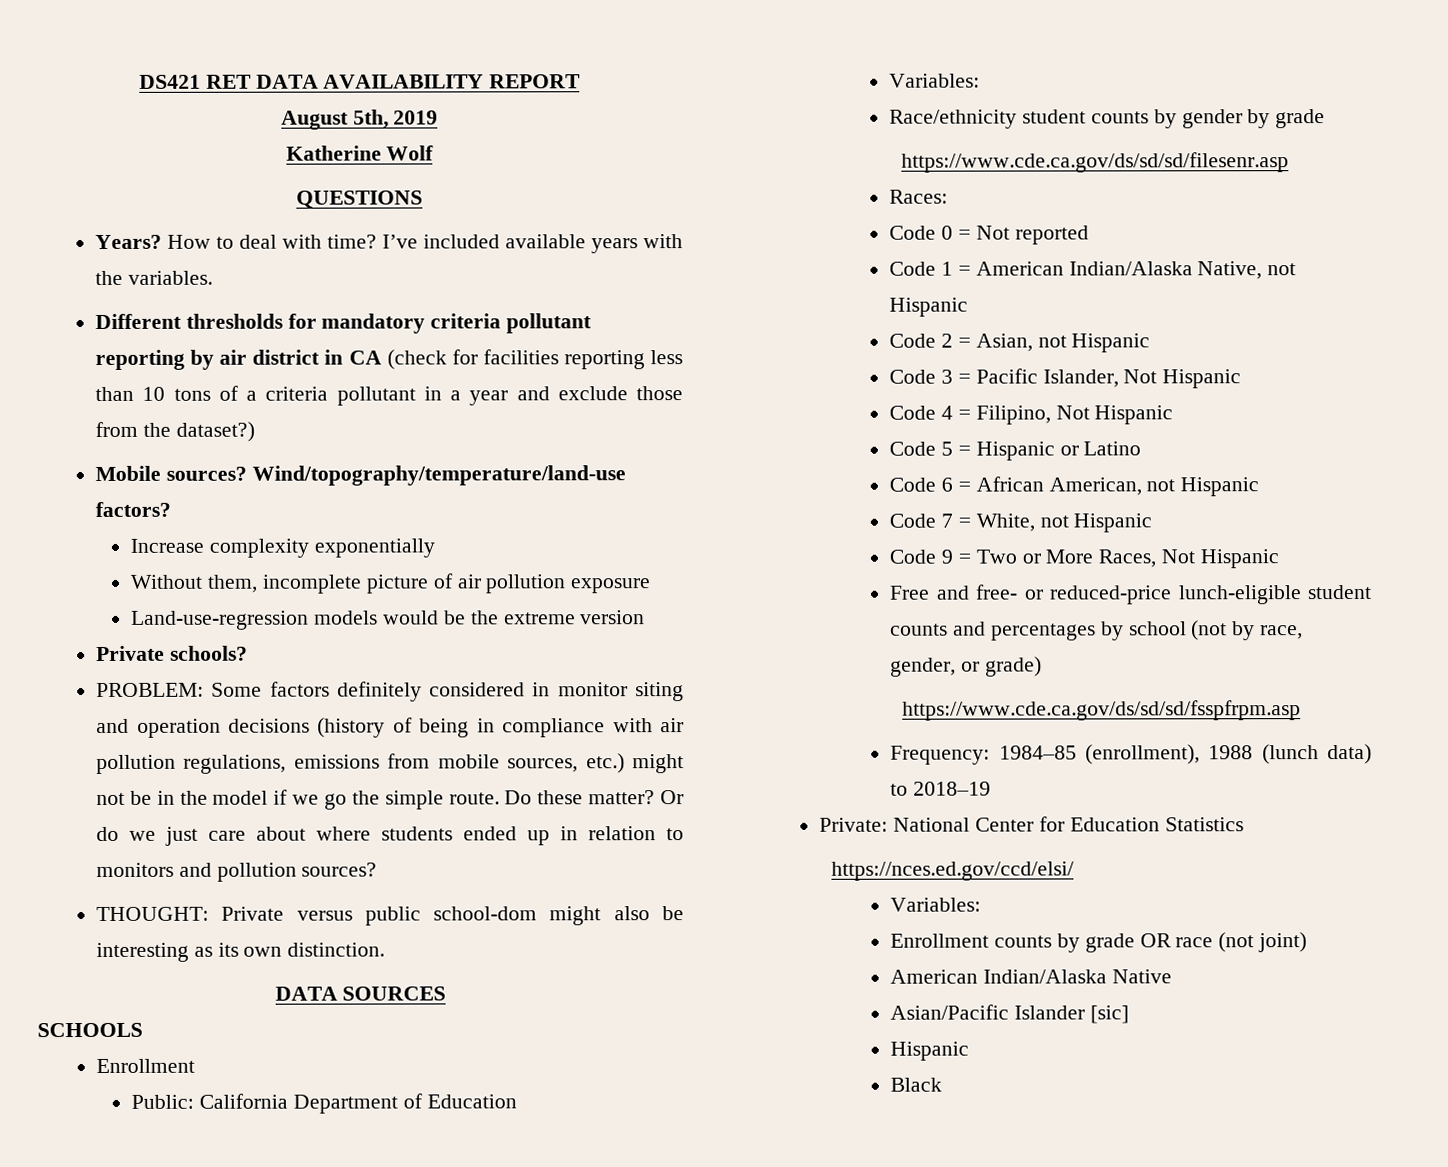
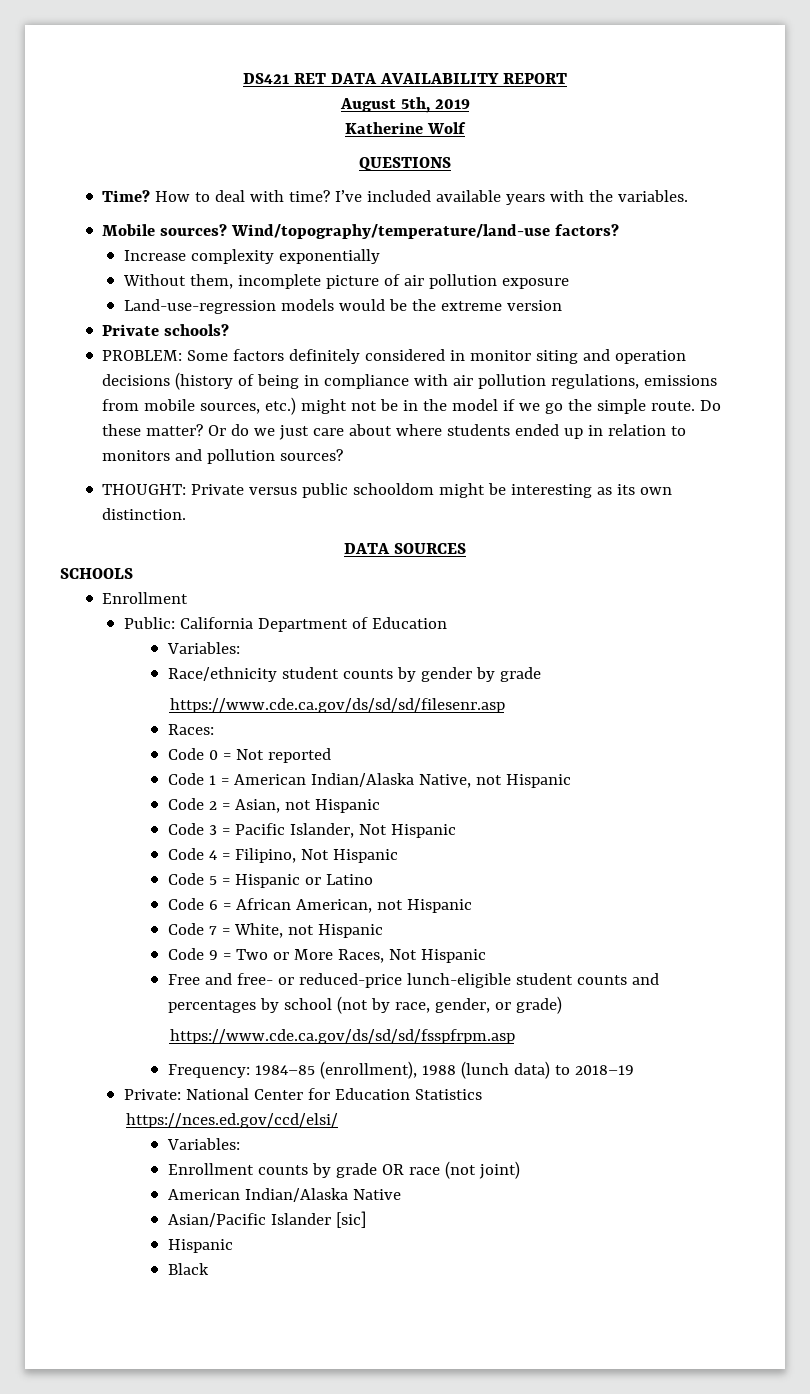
- Years?
+ Time?
- Different thresholds for mandatory criteria pollutant reporting by air district in CA (check for facilities reporting less than 10 tons of a criteria pollutant in a year and exclude those from the dataset?)
- THOUGHT: Private versus public school-dom might also be interesting as its own distinction.
+ THOUGHT: Private versus public schooldom might be interesting as its own distinction.

